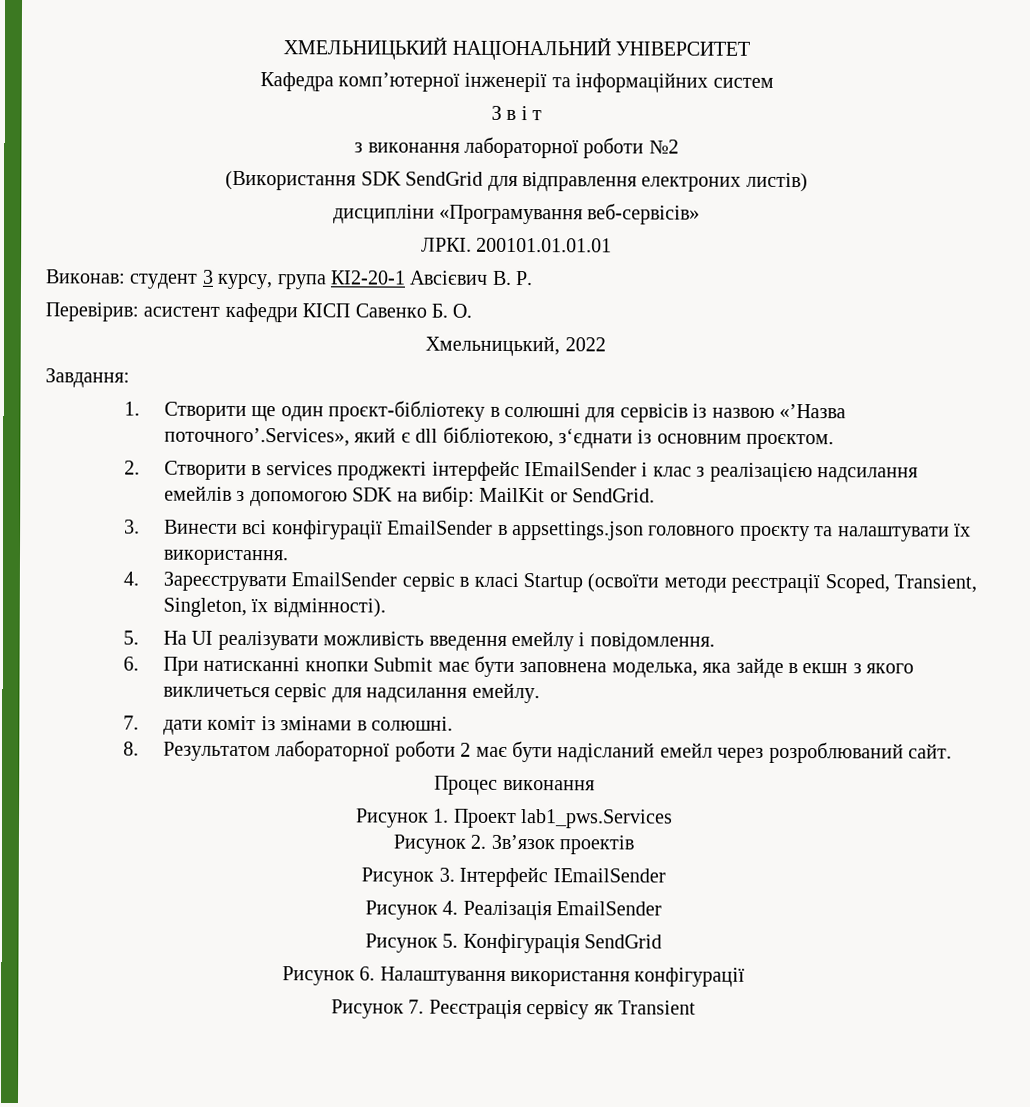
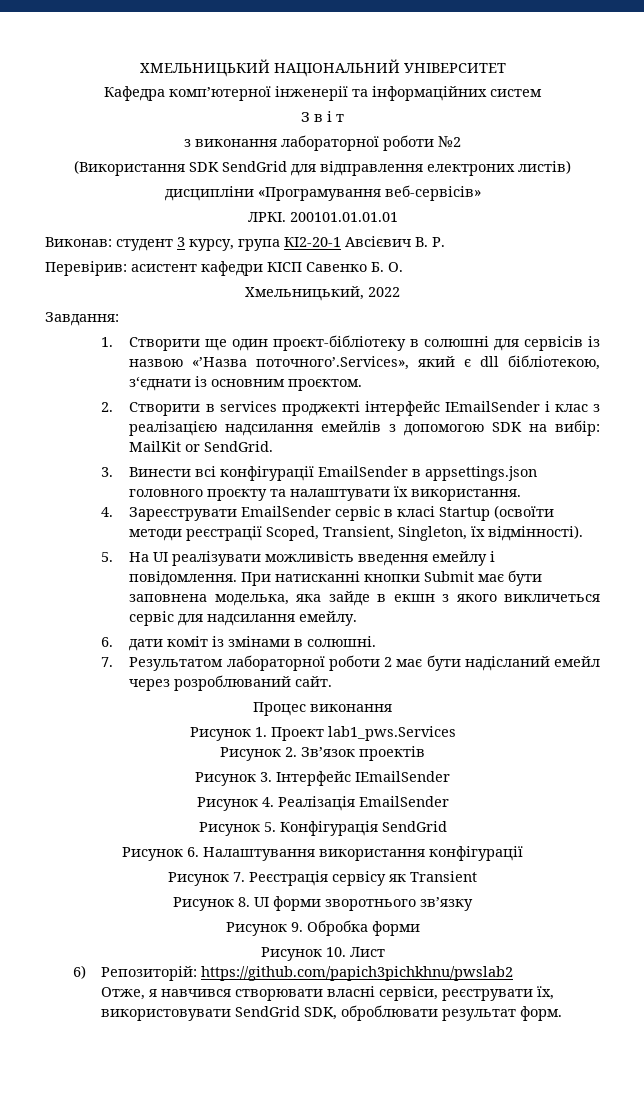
- 5. На UI реалізувати можливість введення емейлу і повідомлення.
- 6. При натисканні кнопки Submit має бути заповнена моделька, яка зайде в екшн з якого викличеться сервіс для надсилання емейлу.
+ 5. На UI реалізувати можливість введення емейлу і повідомлення. При натисканні кнопки Submit має бути заповнена моделька, яка зайде в екшн з якого викличеться сервіс для надсилання емейлу.
- 7. дати коміт із змінами в солюшні.
+ 6. дати коміт із змінами в солюшні.
- 8. Результатом лабораторної роботи 2 має бути надісланий емейл через розроблюваний сайт.
+ 7. Результатом лабораторної роботи 2 має бути надісланий емейл через розроблюваний сайт.
+ Рисунок 8. UI форми зворотнього зв’язку
+ Рисунок 9. Обробка форми
+ Рисунок 10. Лист
+ 6) Репозиторій: https://github.com/papich3pichkhnu/pwslab2
+ Отже, я навчився створювати власні сервіси, реєструвати їх, використовувати SendGrid SDK, оброблювати результат форм.

